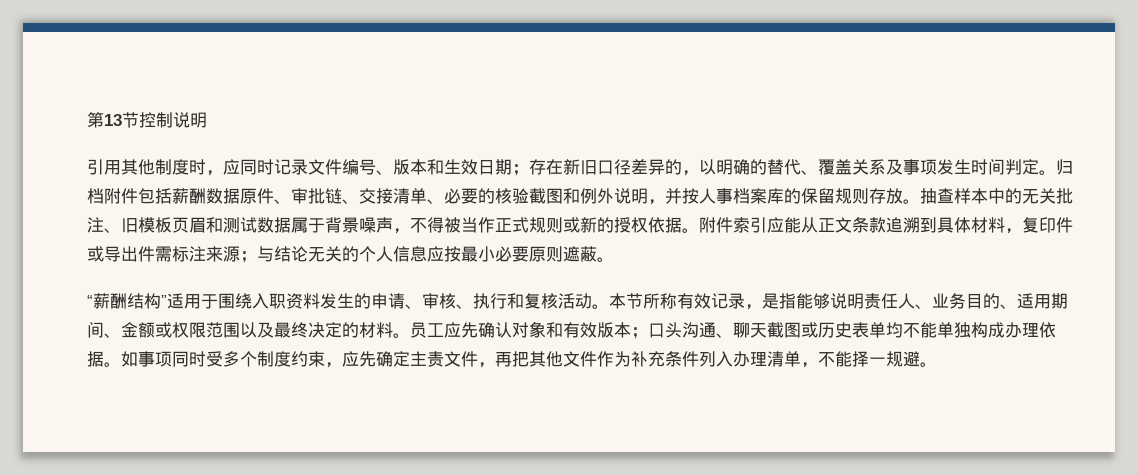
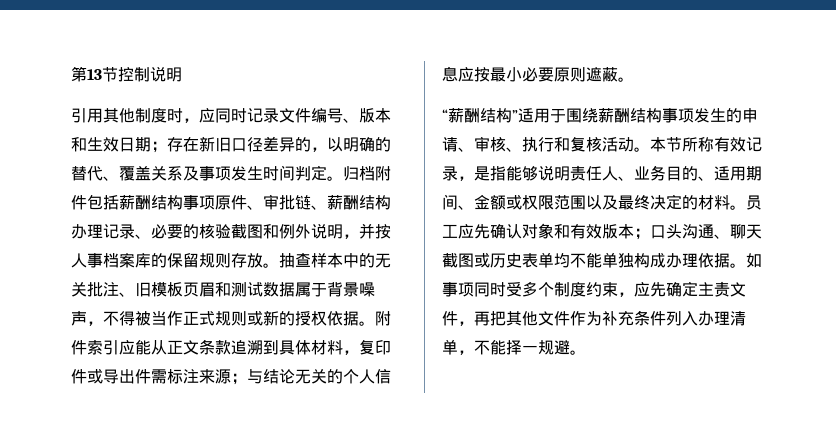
- 归档附件包括薪酬数据原件、审批链、交接清单、必要的核验截图和例外说明，并按人事档案库的保留规则存放。
+ 归档附件包括薪酬结构事项原件、审批链、薪酬结构办理记录、必要的核验截图和例外说明，并按人事档案库的保留规则存放。
- “薪酬结构”适用于围绕入职资料发生的申请、审核、执行和复核活动。
+ “薪酬结构”适用于围绕薪酬结构事项发生的申请、审核、执行和复核活动。

